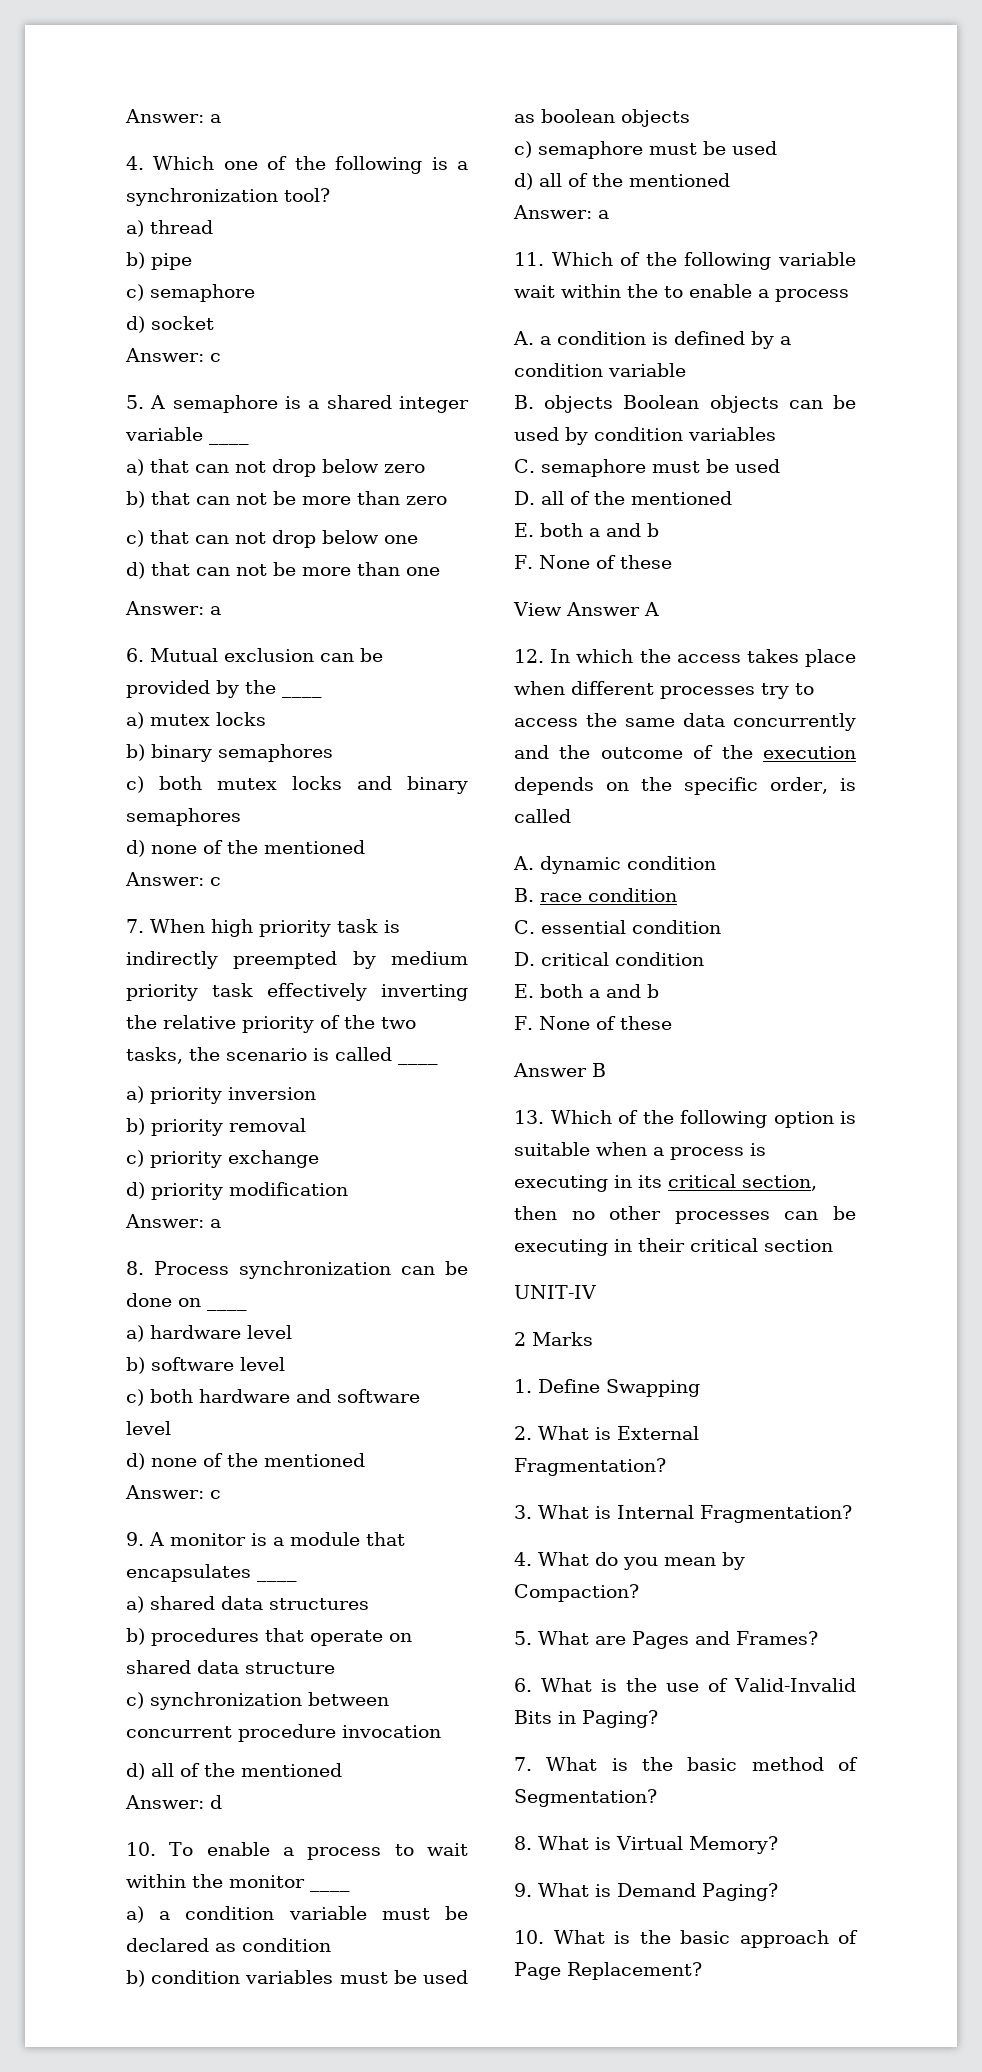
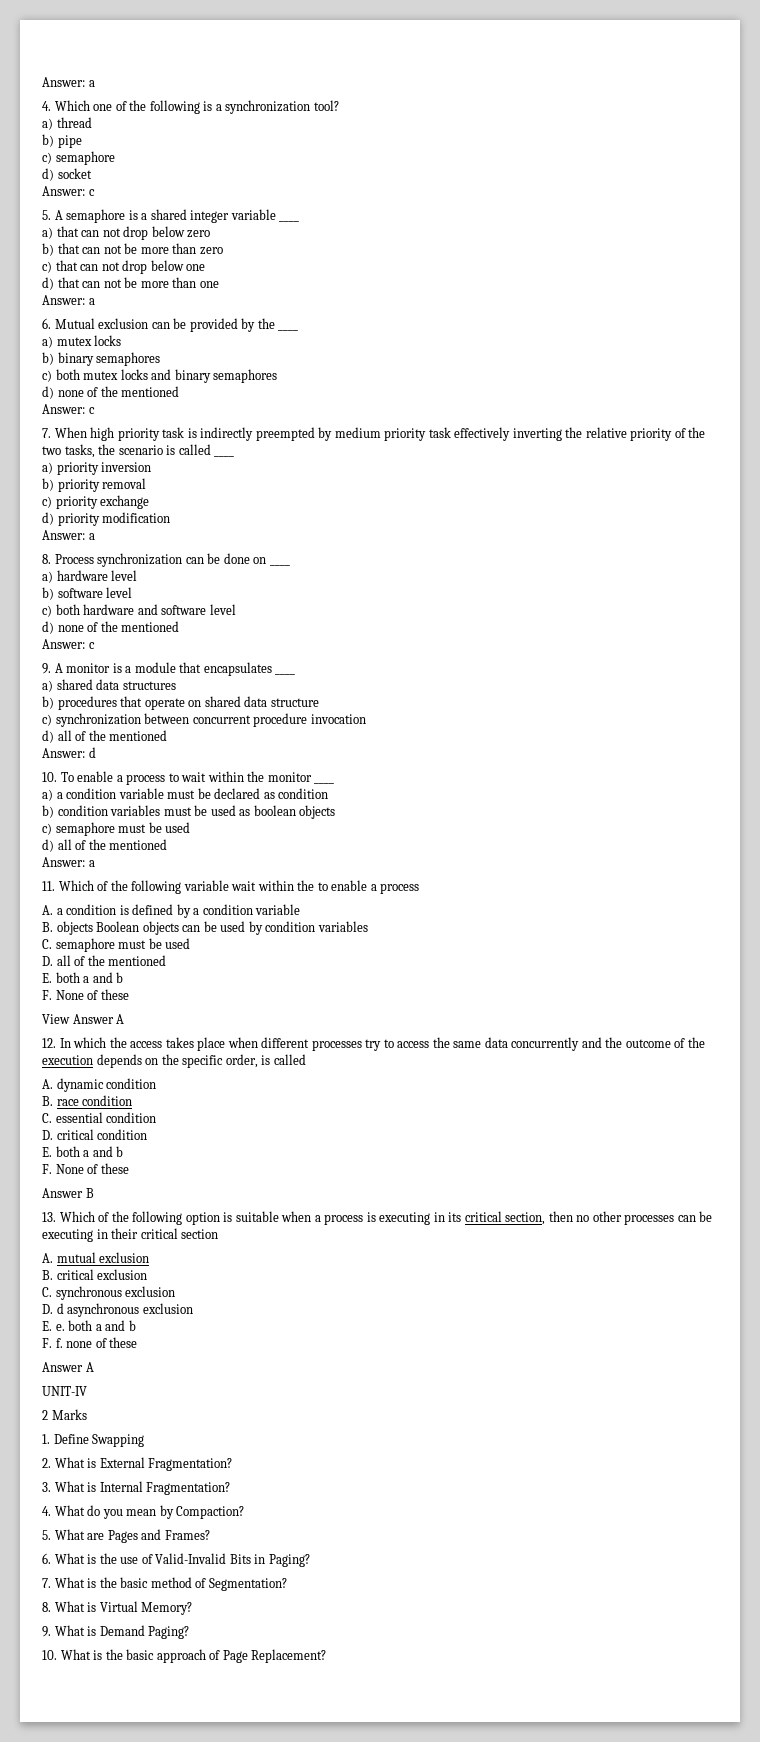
+ A. mutual exclusion
+ B. critical exclusion
+ C. synchronous exclusion
+ D. d asynchronous exclusion
+ E. e. both a and b
+ F. f. none of these
+ Answer A

